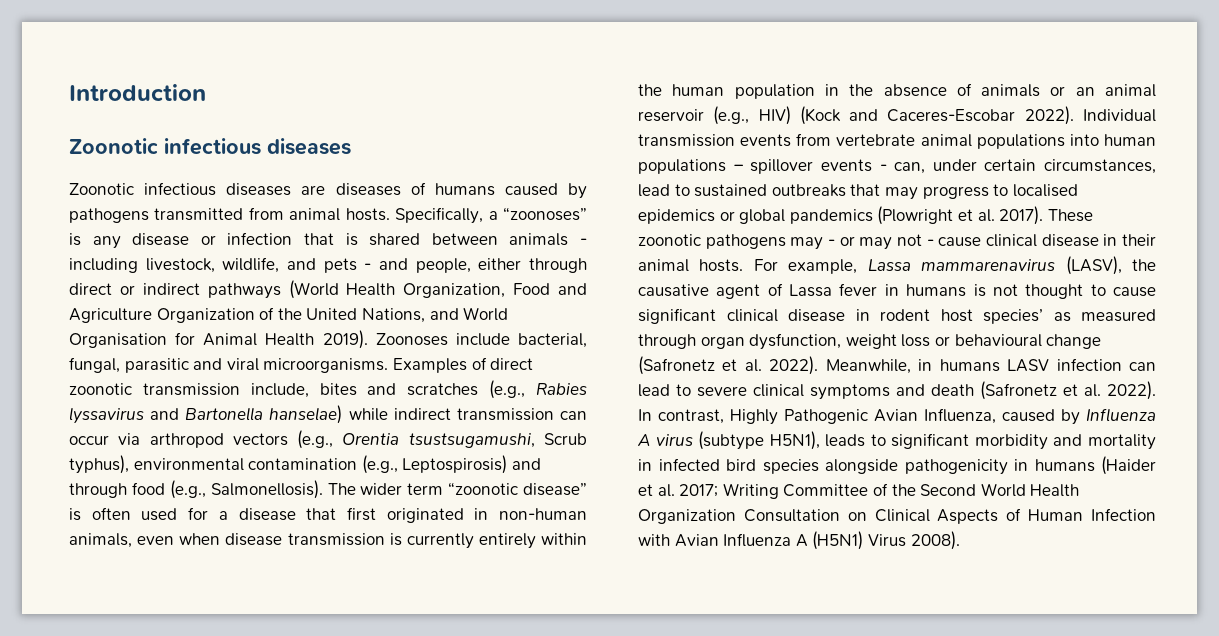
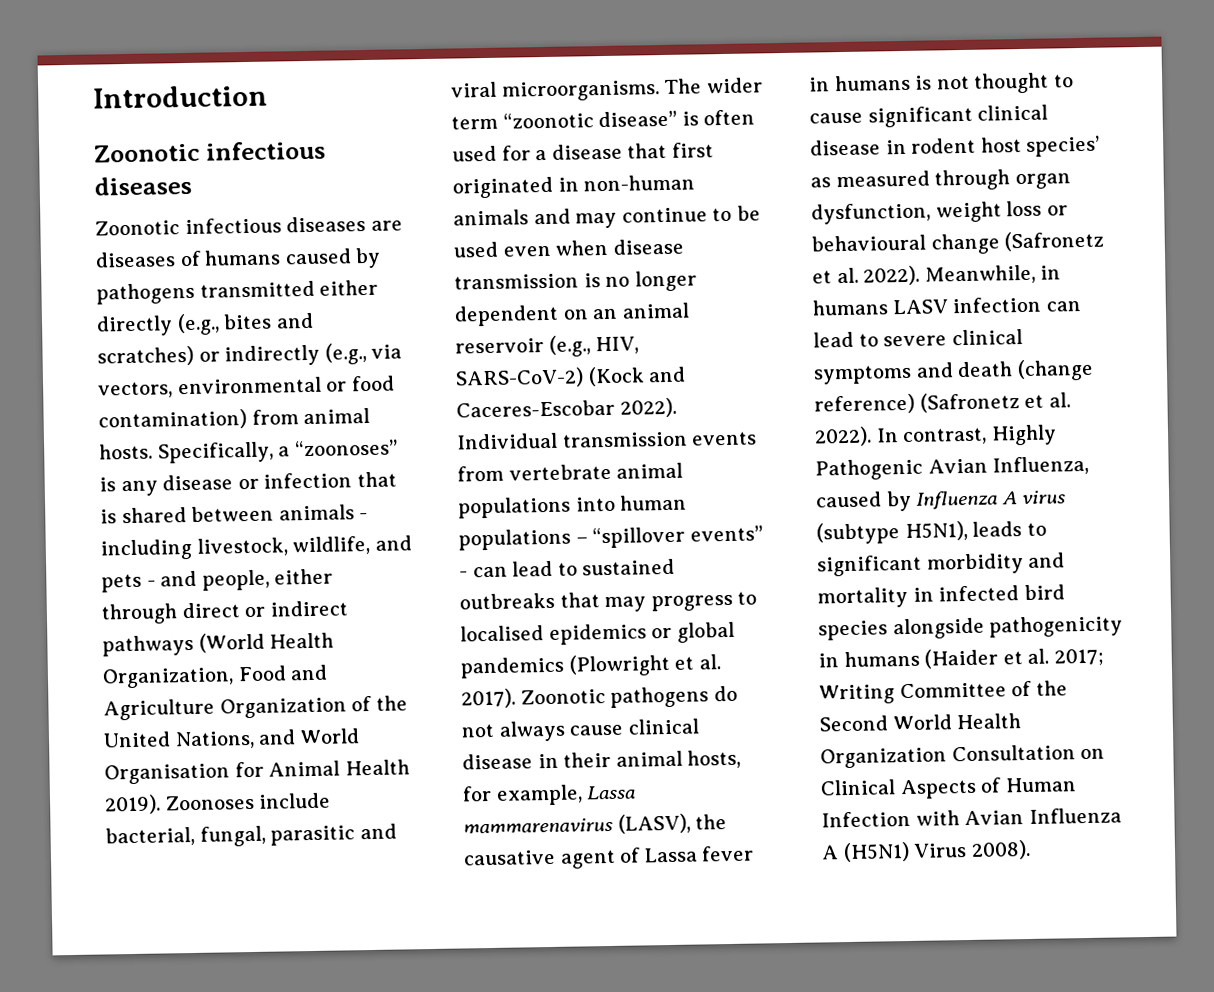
- Zoonotic infectious diseases are diseases of humans caused by pathogens transmitted from animal hosts.
+ Zoonotic infectious diseases are diseases of humans caused by pathogens transmitted either directly (e.g., bites and scratches) or indirectly (e.g., via vectors, environmental or food contamination) from animal hosts.
- Examples of direct zoonotic transmission include, bites and scratches (e.g., Rabies lyssavirus and Bartonella hanselae) while indirect transmission can occur via arthropod vectors (e.g., Orentia tsustsugamushi, Scrub typhus), environmental contamination (e.g., Leptospirosis) and through food (e.g., Salmonellosis).
- The wider term “zoonotic disease” is often used for a disease that first originated in non-human animals, even when disease transmission is currently entirely within the human population in the absence of animals or an animal reservoir (e.g., HIV) (Kock and Caceres-Escobar 2022).
+ The wider term “zoonotic disease” is often used for a disease that first originated in non-human animals and may continue to be used even when disease transmission is no longer dependent on an animal reservoir (e.g., HIV, SARS-CoV-2) (Kock and Caceres-Escobar 2022).
- Individual transmission events from vertebrate animal populations into human populations – spillover events - can, under certain circumstances, lead to sustained outbreaks that may progress to localised epidemics or global pandemics (Plowright et al. 2017).
+ Individual transmission events from vertebrate animal populations into human populations – “spillover events” - can lead to sustained outbreaks that may progress to localised epidemics or global pandemics (Plowright et al. 2017).
- These zoonotic pathogens may - or may not - cause clinical disease in their animal hosts. For example, Lassa mammarenavirus (LASV), the causative agent of Lassa fever in humans is not thought to cause significant clinical disease in rodent host species’ as measured through organ dysfunction, weight loss or behavioural change (Safronetz et al. 2022).
+ Zoonotic pathogens do not always cause clinical disease in their animal hosts, for example, Lassa mammarenavirus (LASV), the causative agent of Lassa fever in humans is not thought to cause significant clinical disease in rodent host species’ as measured through organ dysfunction, weight loss or behavioural change (Safronetz et al. 2022).
- Meanwhile, in humans LASV infection can lead to severe clinical symptoms and death (Safronetz et al. 2022).
+ Meanwhile, in humans LASV infection can lead to severe clinical symptoms and death (change reference) (Safronetz et al. 2022).

